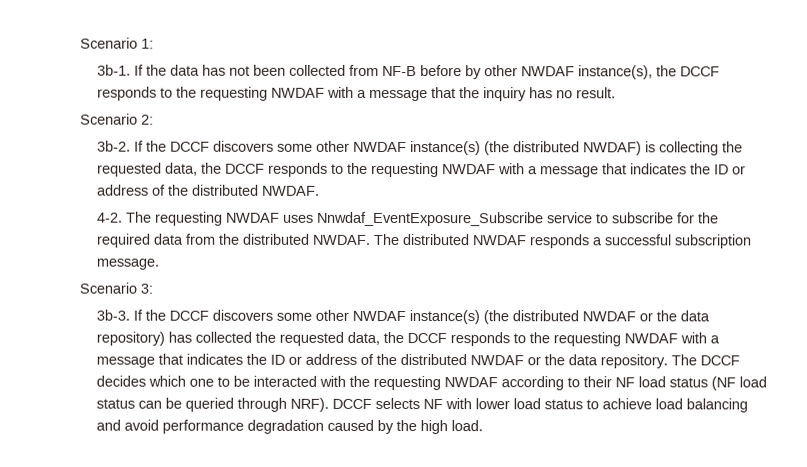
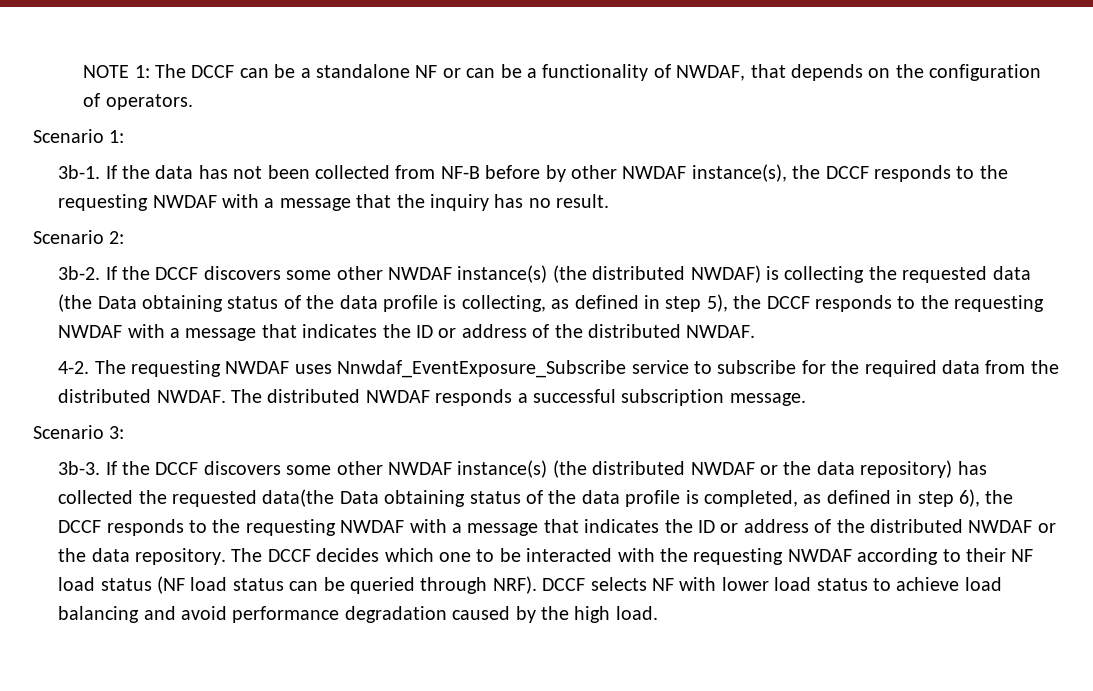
+ NOTE 1: The DCCF can be a standalone NF or can be a functionality of NWDAF, that depends on the configuration of operators.
- If the DCCF discovers some other NWDAF instance(s) (the distributed NWDAF) is collecting the requested data, the DCCF responds to the requesting NWDAF with a message that indicates the ID or address of the distributed NWDAF.
+ If the DCCF discovers some other NWDAF instance(s) (the distributed NWDAF) is collecting the requested data (the Data obtaining status of the data profile is collecting, as defined in step 5), the DCCF responds to the requesting NWDAF with a message that indicates the ID or address of the distributed NWDAF.
- If the DCCF discovers some other NWDAF instance(s) (the distributed NWDAF or the data repository) has collected the requested data, the DCCF responds to the requesting NWDAF with a message that indicates the ID or address of the distributed NWDAF or the data repository.
+ If the DCCF discovers some other NWDAF instance(s) (the distributed NWDAF or the data repository) has collected the requested data(the Data obtaining status of the data profile is completed, as defined in step 6), the DCCF responds to the requesting NWDAF with a message that indicates the ID or address of the distributed NWDAF or the data repository.

